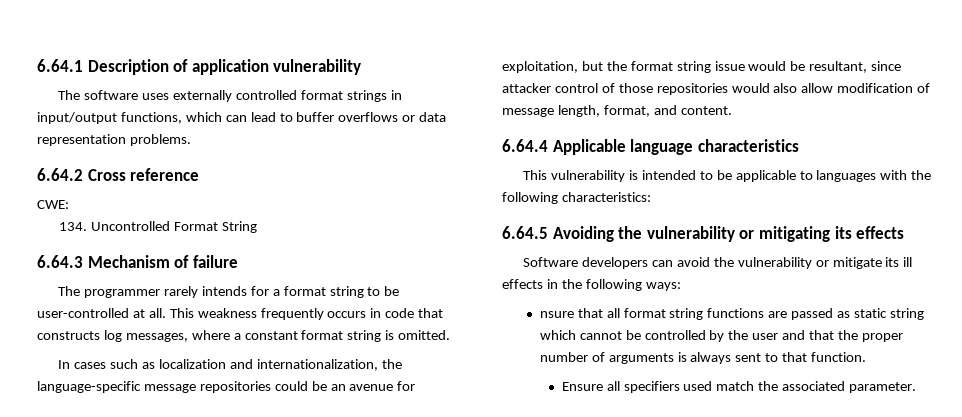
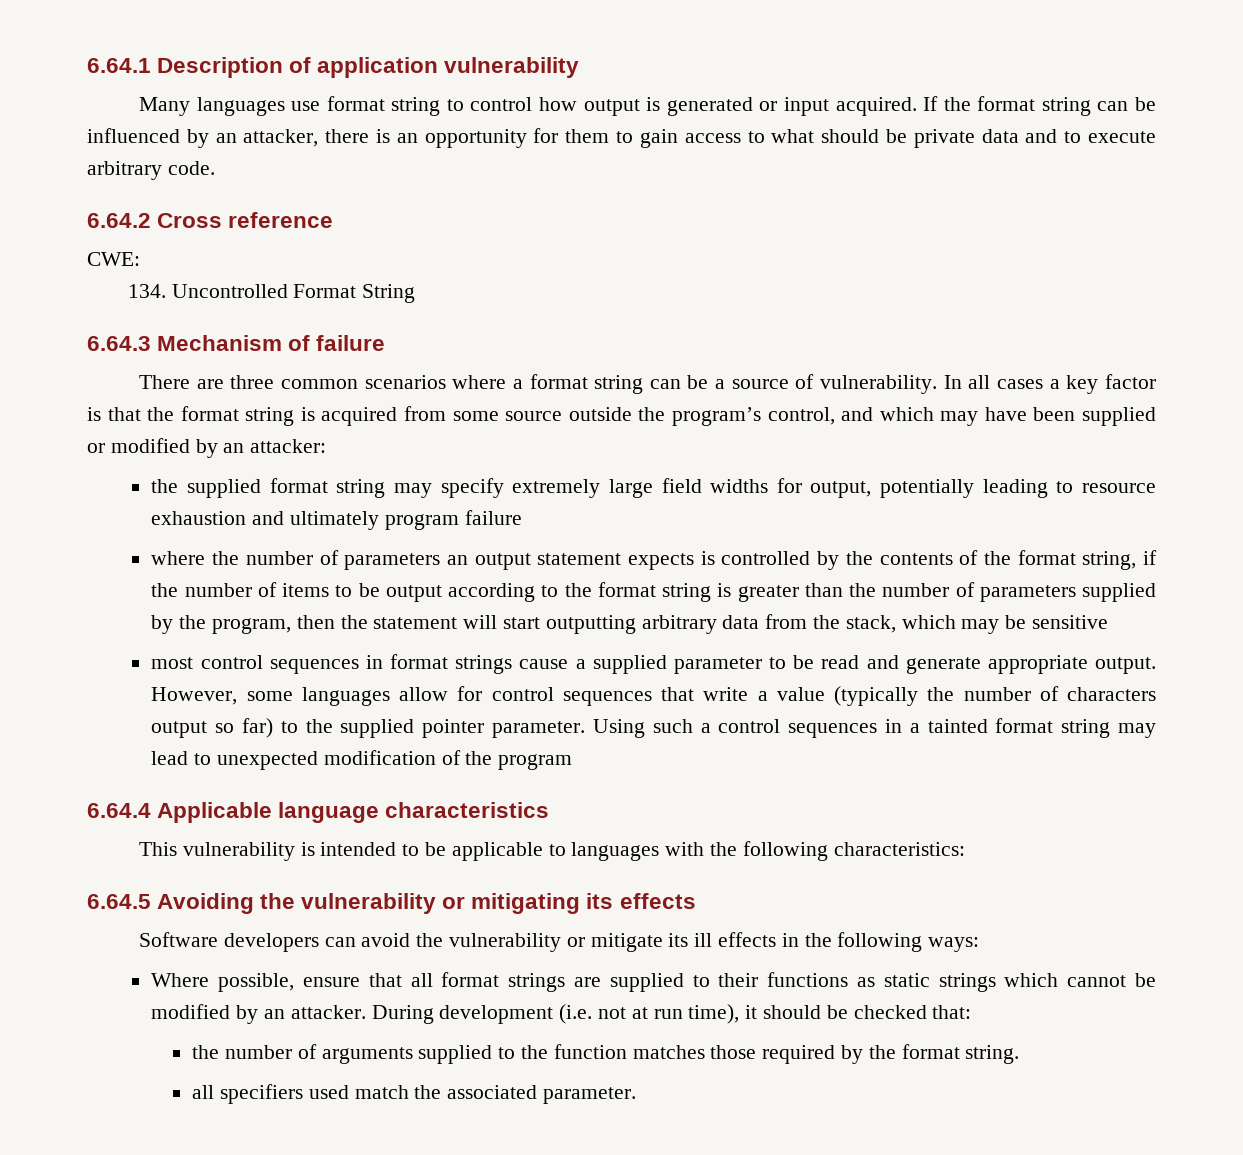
- The software uses externally controlled format strings in input/output functions, which can lead to buffer overflows or data representation problems.
+ Many languages use format string to control how output is generated or input acquired. If the format string can be influenced by an attacker, there is an opportunity for them to gain access to what should be private data and to execute arbitrary code.
- The programmer rarely intends for a format string to be user-controlled at all. This weakness frequently occurs in code that constructs log messages, where a constant format string is omitted.
- In cases such as localization and internationalization, the language-specific message repositories could be an avenue for exploitation, but the format string issue would be resultant, since attacker control of those repositories would also allow modification of message length, format, and content.
+ There are three common scenarios where a format string can be a source of vulnerability. In all cases a key factor is that the format string is acquired from some source outside the program’s control, and which may have been supplied or modified by an attacker:
+ the supplied format string may specify extremely large field widths for output, potentially leading to resource exhaustion and ultimately program failure
+ where the number of parameters an output statement expects is controlled by the contents of the format string, if the number of items to be output according to the format string is greater than the number of parameters supplied by the program, then the statement will start outputting arbitrary data from the stack, which may be sensitive
+ most control sequences in format strings cause a supplied parameter to be read and generate appropriate output. However, some languages allow for control sequences that write a value (typically the number of characters output so far) to the supplied pointer parameter. Using such a control sequences in a tainted format string may lead to unexpected modification of the program
- nsure that all format string functions are passed as static string which cannot be controlled by the user and that the proper number of arguments is always sent to that function.
- Ensure all specifiers used match the associated parameter.
+ Where possible, ensure that all format strings are supplied to their functions as static strings which cannot be modified by an attacker. During development (i.e. not at run time), it should be checked that:
+ the number of arguments supplied to the function matches those required by the format string.
+ all specifiers used match the associated parameter.

